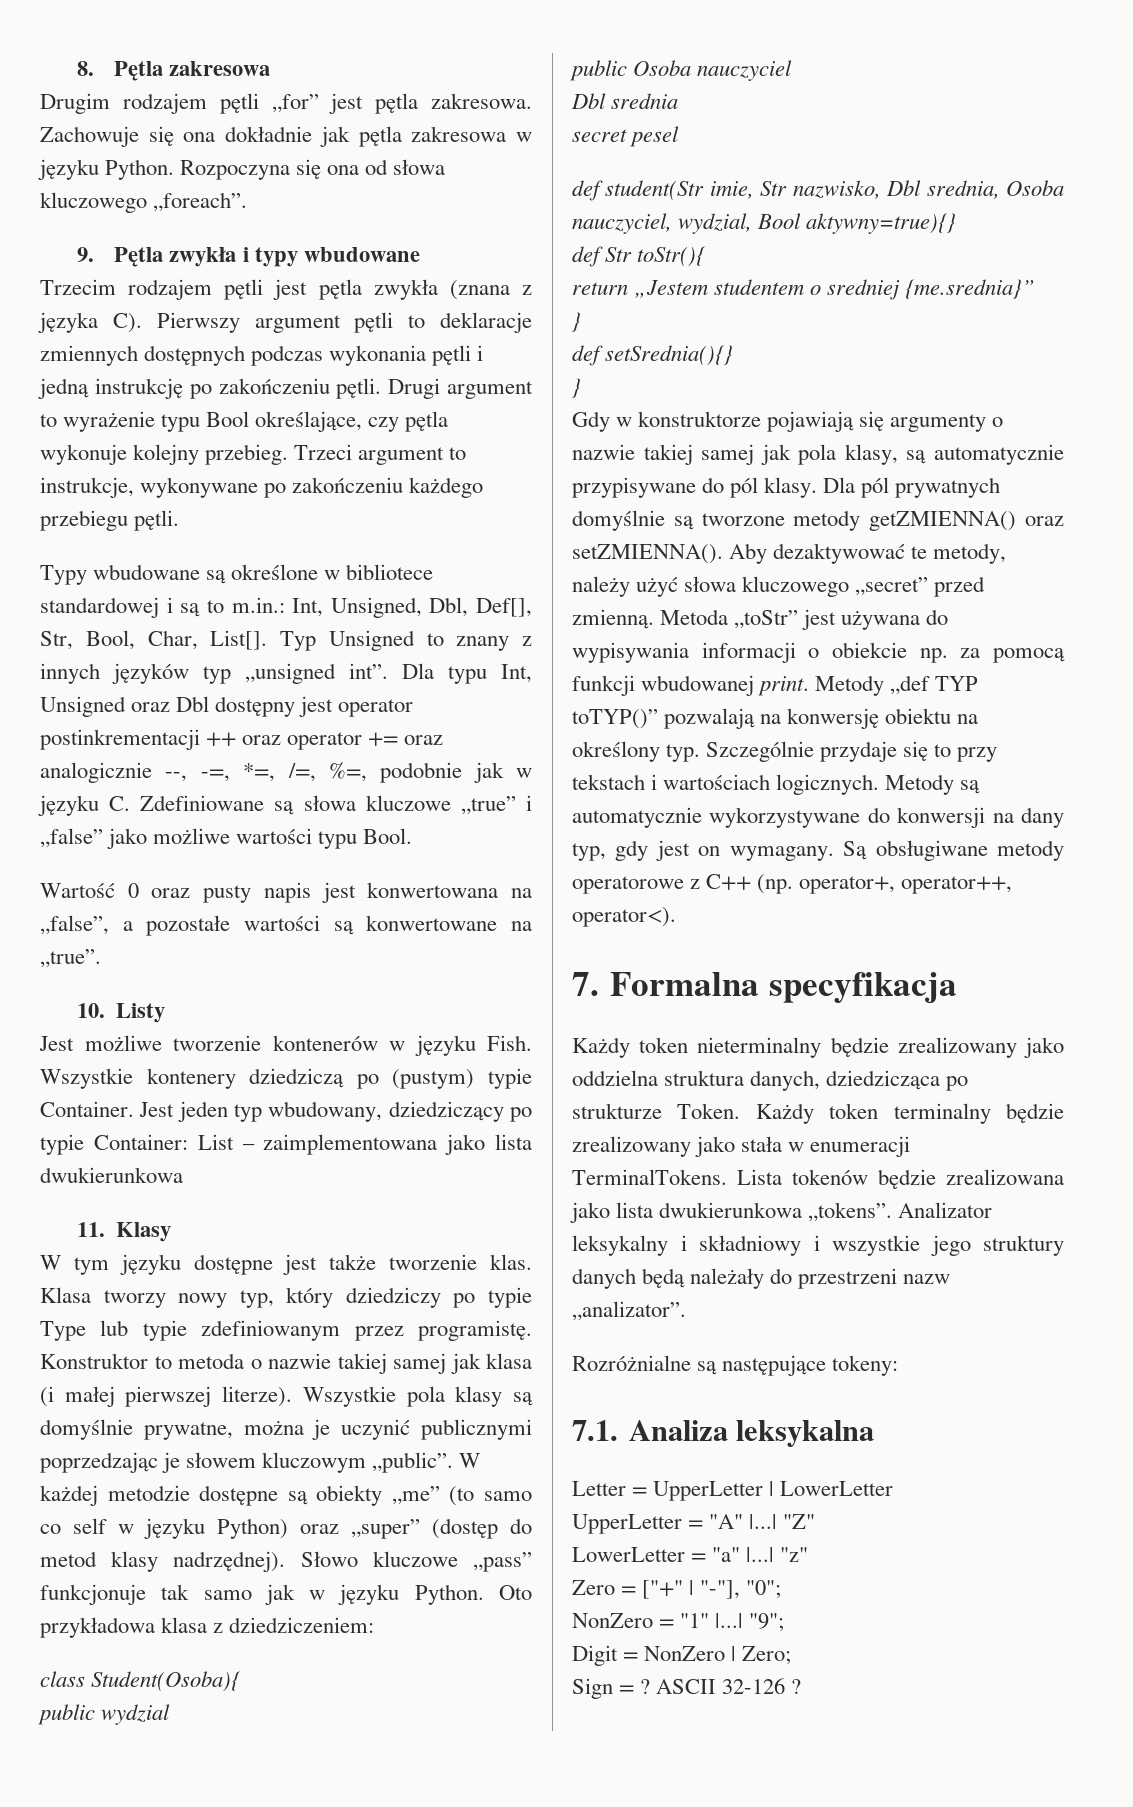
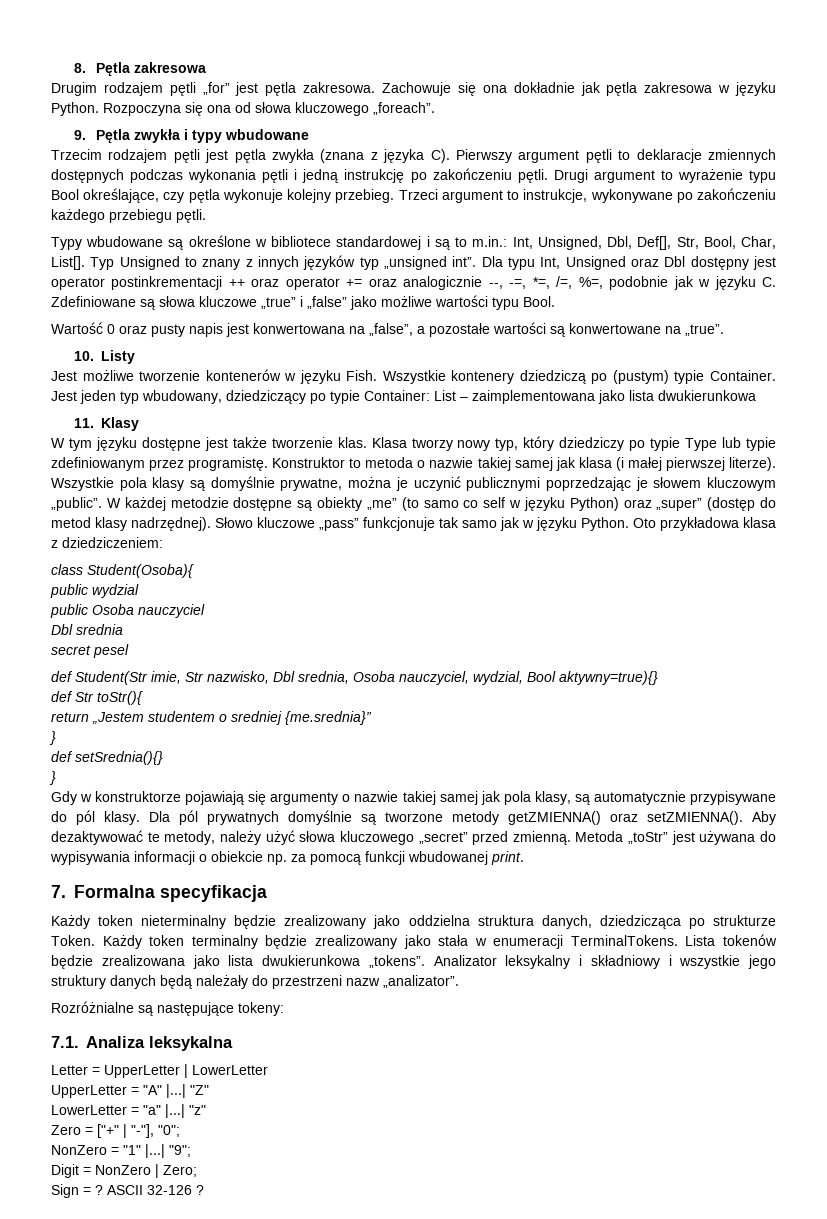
- def student(Str imie, Str nazwisko, Dbl srednia, Osoba nauczyciel, wydzial, Bool aktywny=true){}
+ def Student(Str imie, Str nazwisko, Dbl srednia, Osoba nauczyciel, wydzial, Bool aktywny=true){}
- Metody „def TYP toTYP()” pozwalają na konwersję obiektu na określony typ. Szczególnie przydaje się to przy tekstach i wartościach logicznych. Metody są automatycznie wykorzystywane do konwersji na dany typ, gdy jest on wymagany. Są obsługiwane metody operatorowe z C++ (np. operator+, operator++, operator<).

